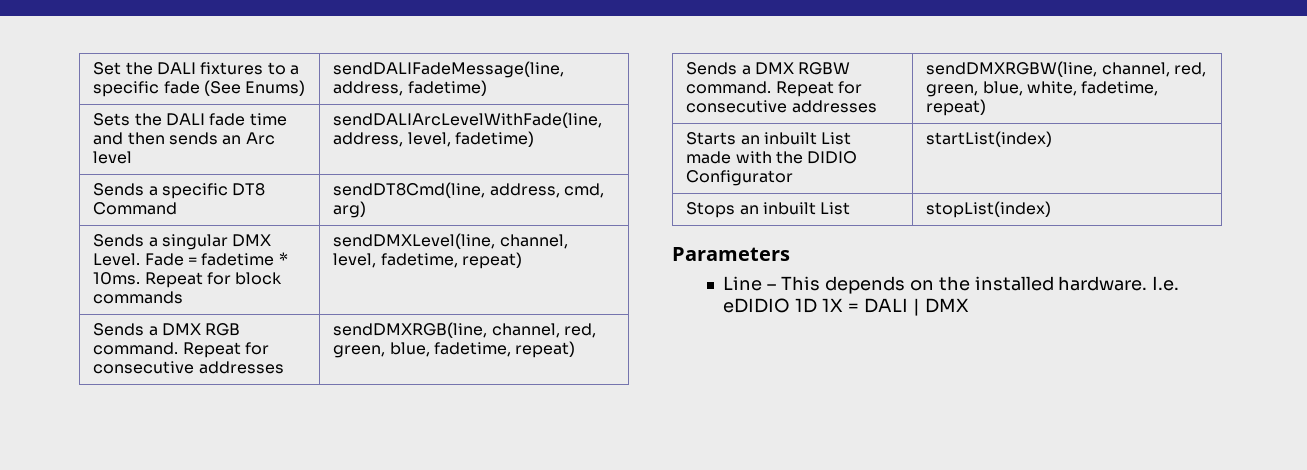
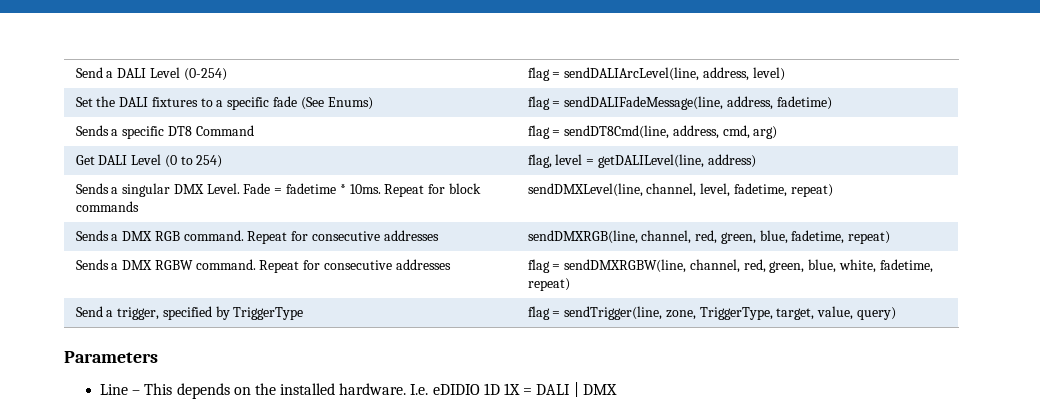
+ Send a DALI Level (0-254) | flag = sendDALIArcLevel(line, address, level)
- Set the DALI fixtures to a specific fade (See Enums) | sendDALIFadeMessage(line, address, fadetime)
+ Set the DALI fixtures to a specific fade (See Enums) | flag = sendDALIFadeMessage(line, address, fadetime)
- Sets the DALI fade time and then sends an Arc level | sendDALIArcLevelWithFade(line, address, level, fadetime)
- Sends a specific DT8 Command | sendDT8Cmd(line, address, cmd, arg)
+ Sends a specific DT8 Command | flag = sendDT8Cmd(line, address, cmd, arg)
+ Get DALI Level (0 to 254) | flag, level = getDALILevel(line, address)
- Sends a DMX RGBW command. Repeat for consecutive addresses | sendDMXRGBW(line, channel, red, green, blue, white, fadetime, repeat)
+ Sends a DMX RGBW command. Repeat for consecutive addresses | flag = sendDMXRGBW(line, channel, red, green, blue, white, fadetime, repeat)
- Starts an inbuilt List made with the DIDIO Configurator | startList(index)
- Stops an inbuilt List | stopList(index)
+ Send a trigger, specified by TriggerType | flag = sendTrigger(line, zone, TriggerType, target, value, query)

